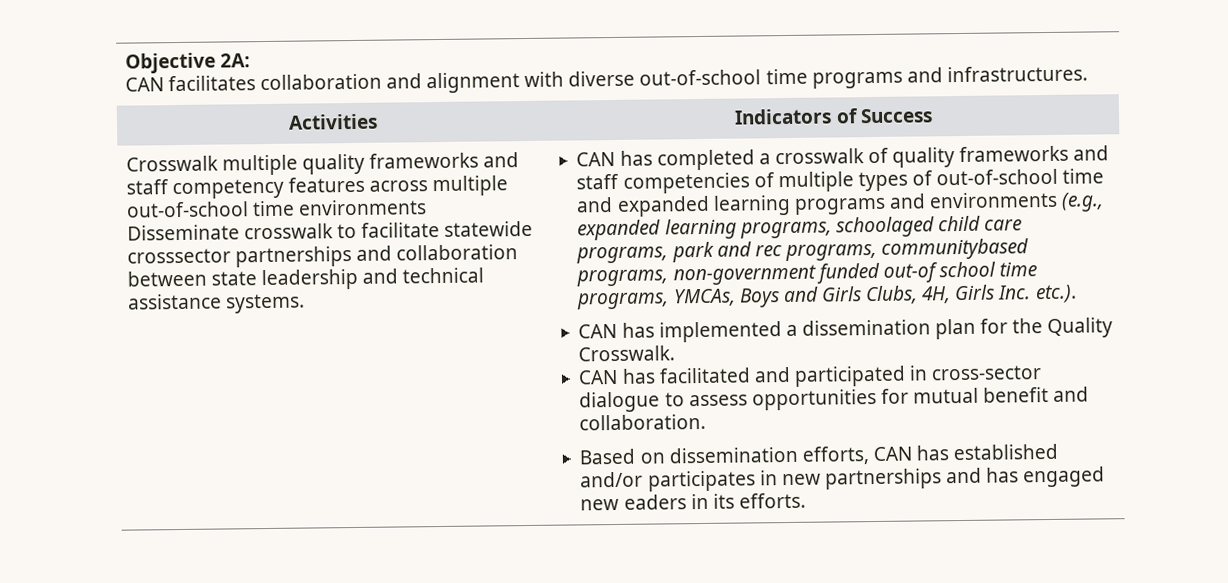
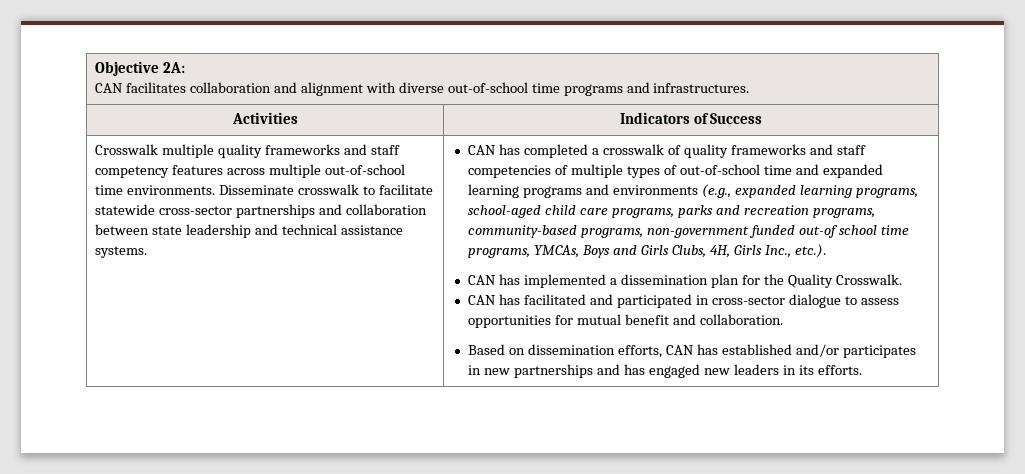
- Crosswalk multiple quality frameworks and staff competency features across multiple out-of-school time environments Disseminate crosswalk to facilitate statewide crosssector partnerships and collaboration between state leadership and technical assistance systems.
+ Crosswalk multiple quality frameworks and staff competency features across multiple out-of-school time environments. Disseminate crosswalk to facilitate statewide cross-sector partnerships and collaboration between state leadership and technical assistance systems.
- CAN has completed a crosswalk of quality frameworks and staff competencies of multiple types of out-of-school time and expanded learning programs and environments (e.g., expanded learning programs, schoolaged child care programs, park and rec programs, communitybased programs, non-government funded out-of school time programs, YMCAs, Boys and Girls Clubs, 4H, Girls Inc. etc.).
+ CAN has completed a crosswalk of quality frameworks and staff competencies of multiple types of out-of-school time and expanded learning programs and environments (e.g., expanded learning programs, school-aged child care programs, parks and recreation programs, community-based programs, non-government funded out-of school time programs, YMCAs, Boys and Girls Clubs, 4H, Girls Inc., etc.).
- Based on dissemination efforts, CAN has established and/or participates in new partnerships and has engaged new eaders in its efforts.
+ Based on dissemination efforts, CAN has established and/or participates in new partnerships and has engaged new leaders in its efforts.

